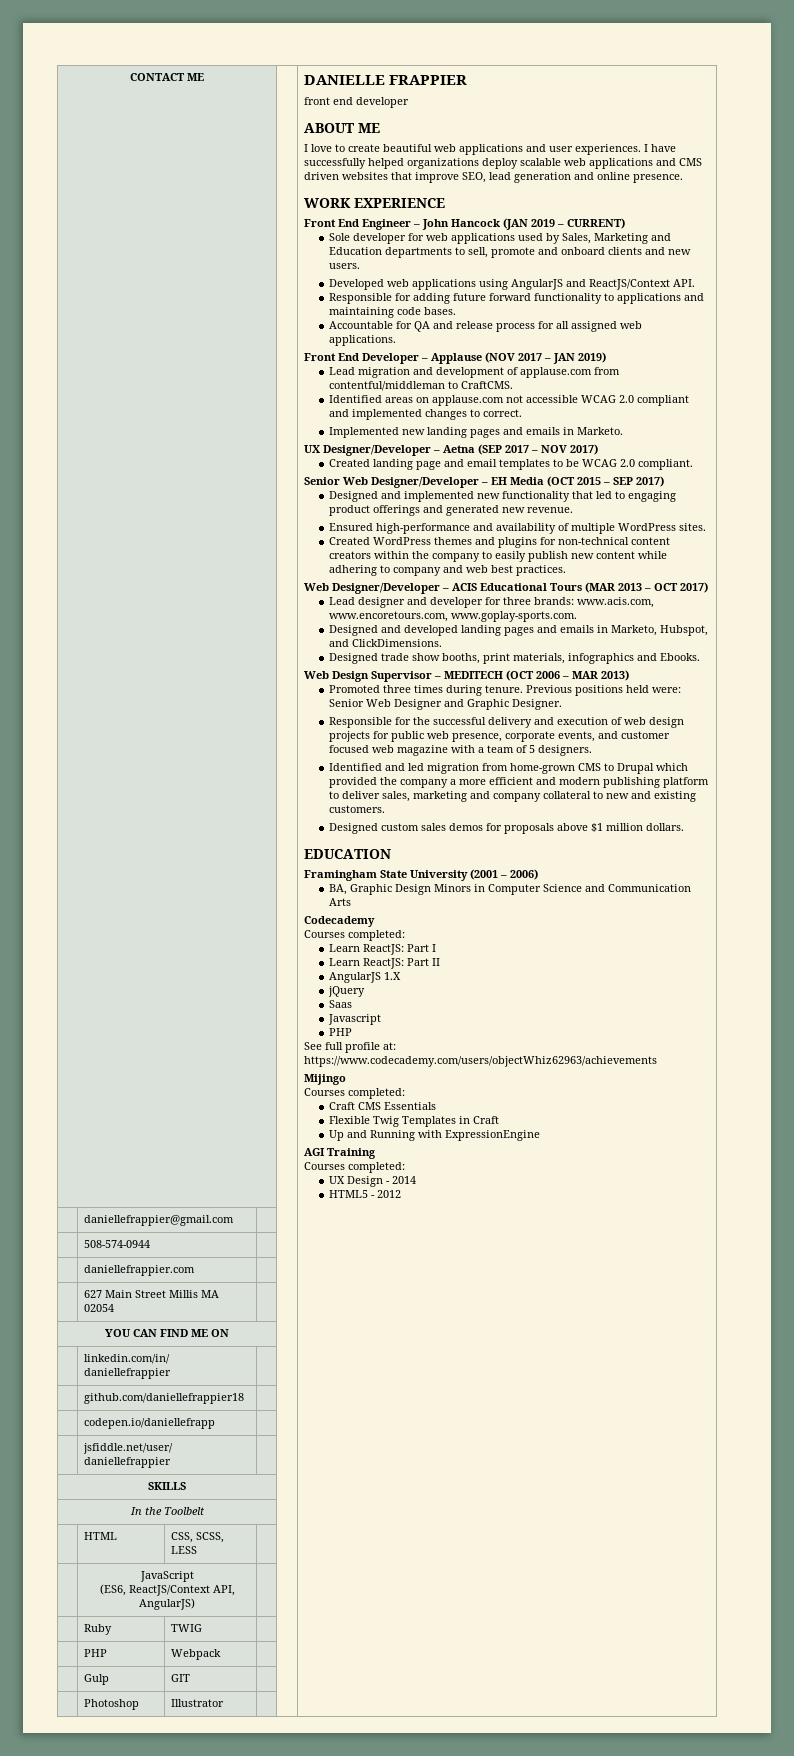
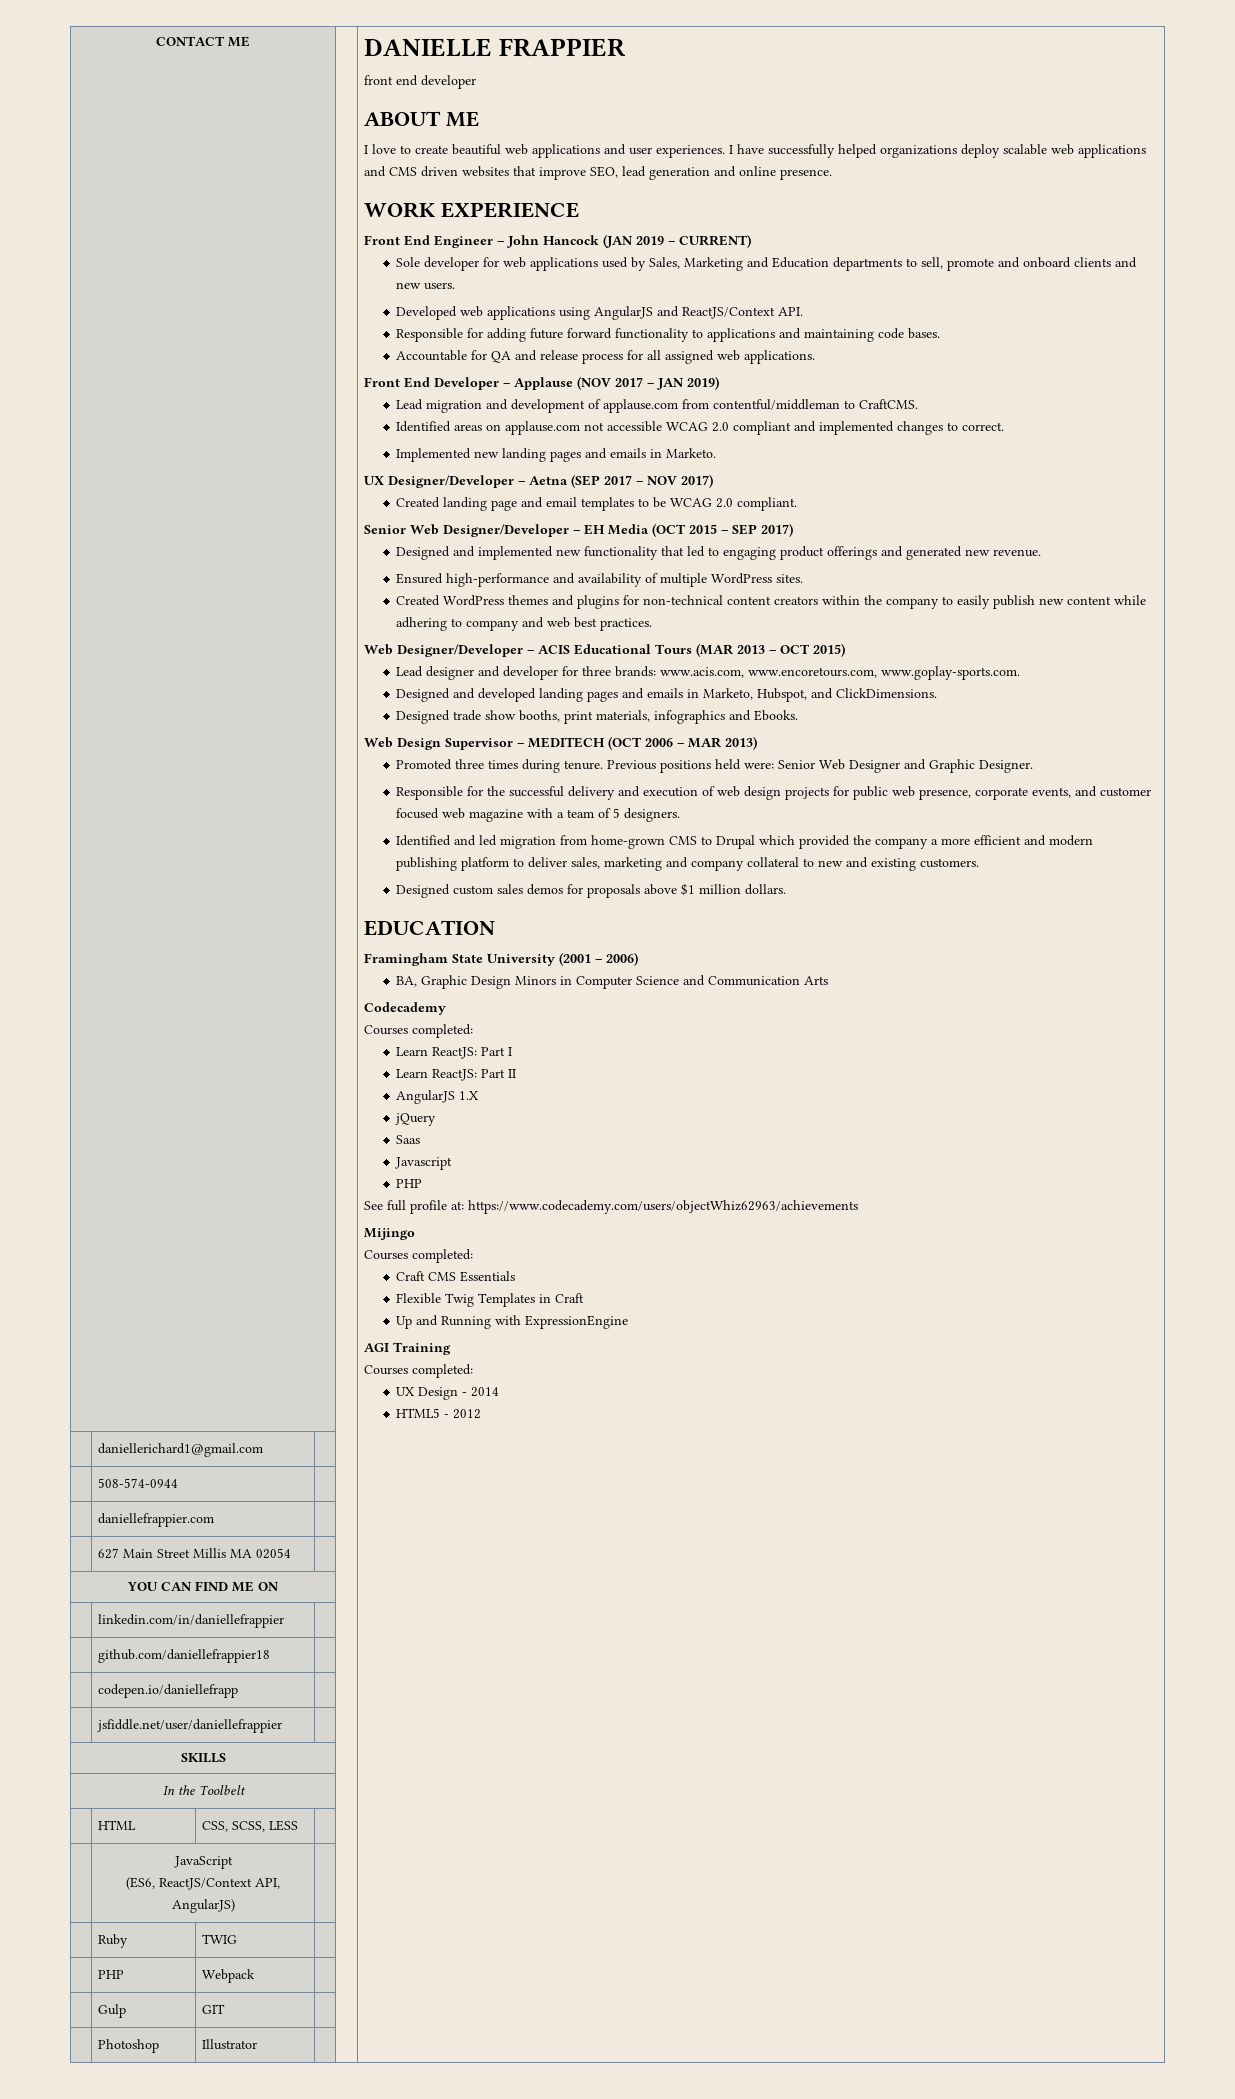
- Web Designer/Developer – ACIS Educational Tours (MAR 2013 – OCT 2017)
+ Web Designer/Developer – ACIS Educational Tours (MAR 2013 – OCT 2015)
- | daniellefrappier@gmail.com | | |
+ | daniellerichard1@gmail.com | | |

